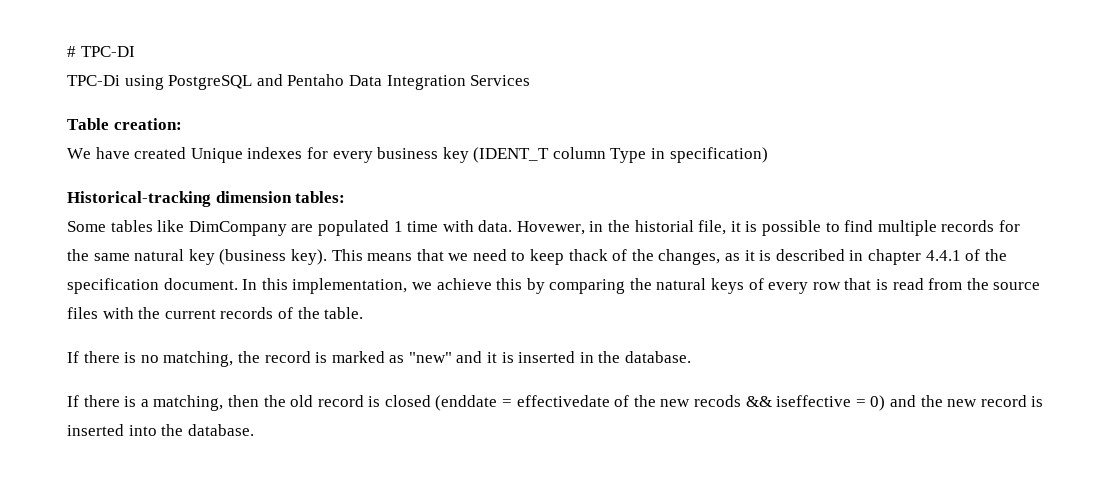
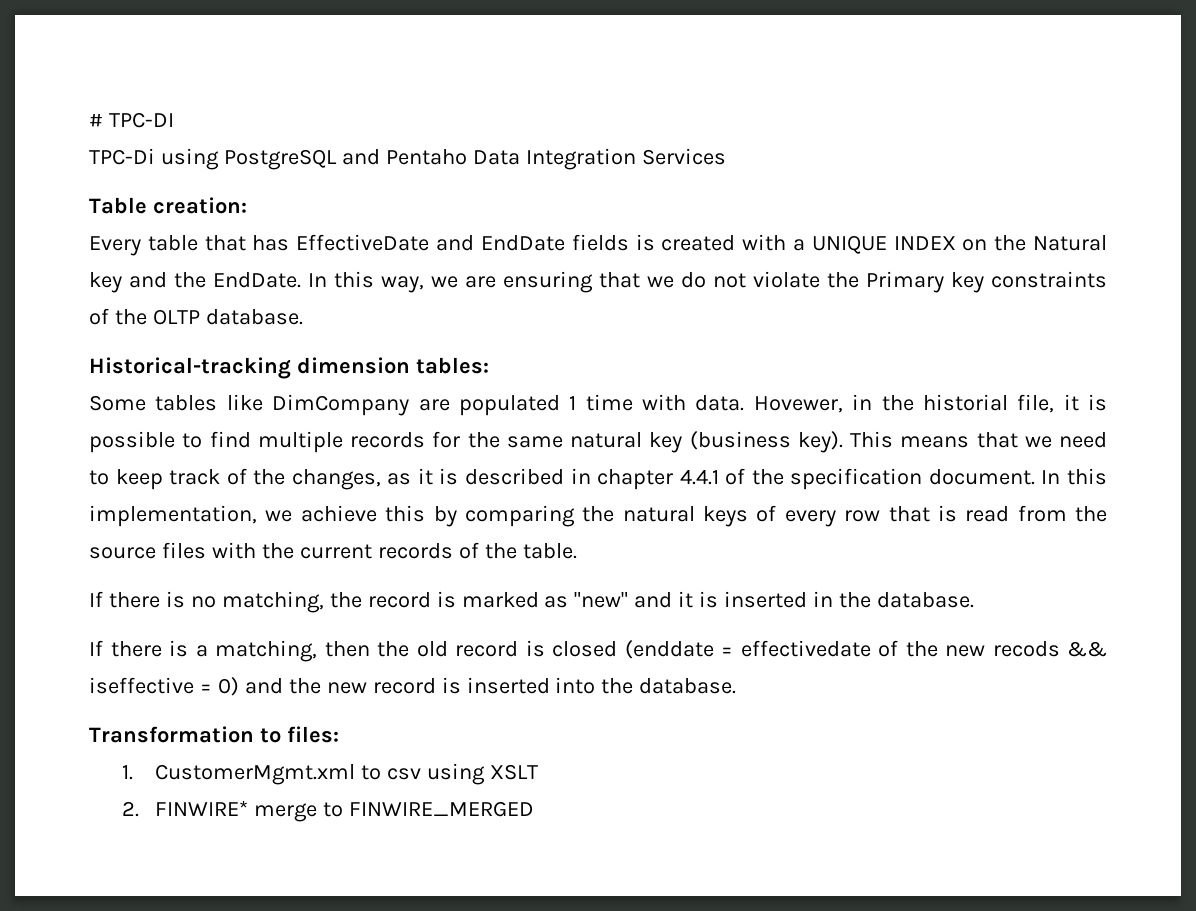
- We have created Unique indexes for every business key (IDENT_T column Type in specification)
+ Every table that has EffectiveDate and EndDate fields is created with a UNIQUE INDEX on the Natural key and the EndDate. In this way, we are ensuring that we do not violate the Primary key constraints of the OLTP database.
- This means that we need to keep thack of the changes, as it is described in chapter 4.4.1 of the specification document.
+ This means that we need to keep track of the changes, as it is described in chapter 4.4.1 of the specification document.
+ Transformation to files:
+ 1. CustomerMgmt.xml to csv using XSLT
+ 2. FINWIRE* merge to FINWIRE_MERGED

